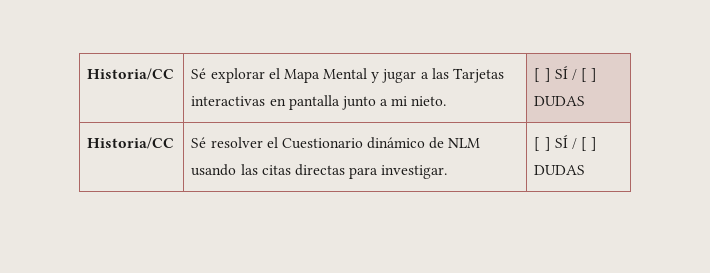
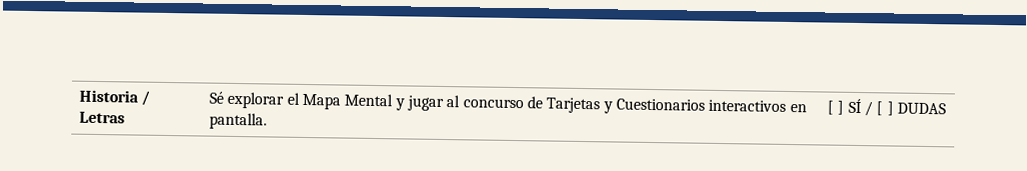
- Historia/CC | Sé explorar el Mapa Mental y jugar a las Tarjetas interactivas en pantalla junto a mi nieto. | [ ] SÍ / [ ] DUDAS
- Historia/CC | Sé resolver el Cuestionario dinámico de NLM usando las citas directas para investigar. | [ ] SÍ / [ ] DUDAS
+ Historia / Letras | Sé explorar el Mapa Mental y jugar al concurso de Tarjetas y Cuestionarios interactivos en pantalla. | [ ] SÍ / [ ] DUDAS

